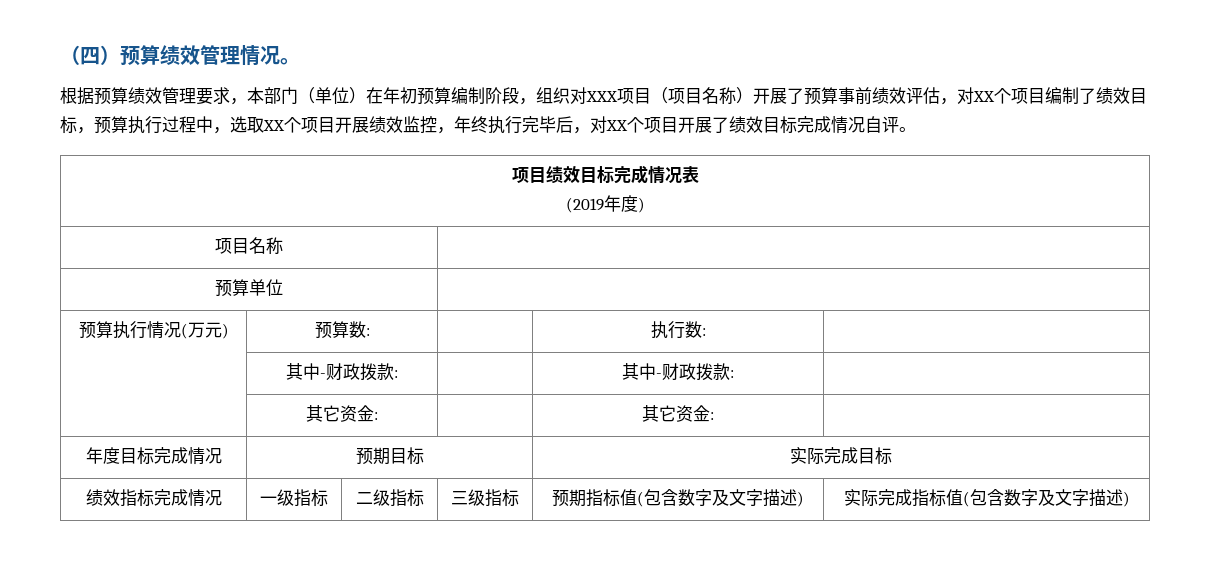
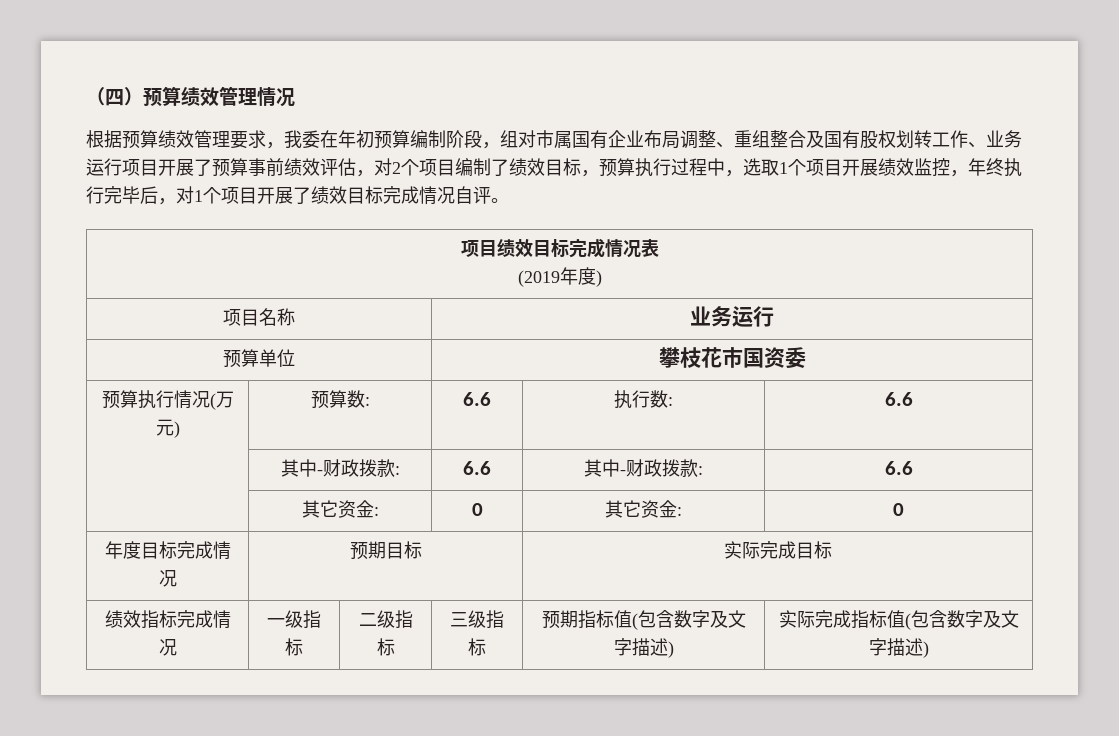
- （四）预算绩效管理情况。
+ （四）预算绩效管理情况
- 根据预算绩效管理要求，本部门（单位）在年初预算编制阶段，组织对XXX项目（项目名称）开展了预算事前绩效评估，对XX个项目编制了绩效目标，预算执行过程中，选取XX个项目开展绩效监控，年终执行完毕后，对XX个项目开展了绩效目标完成情况自评。
+ 根据预算绩效管理要求，我委在年初预算编制阶段，组对市属国有企业布局调整、重组整合及国有股权划转工作、业务运行项目开展了预算事前绩效评估，对2个项目编制了绩效目标，预算执行过程中，选取1个项目开展绩效监控，年终执行完毕后，对1个项目开展了绩效目标完成情况自评。
- 项目名称 |
+ 项目名称 | 业务运行
- 预算单位 |
+ 预算单位 | 攀枝花市国资委
- 预算执行情况(万元) | 预算数: | | 执行数: |
- | 其中-财政拨款: | | 其中-财政拨款: |
- | 其它资金: | | 其它资金: |
+ 预算执行情况(万元) | 预算数: | 6.6 | 执行数: | 6.6
+ | 其中-财政拨款: | 6.6 | 其中-财政拨款: | 6.6
+ | 其它资金: | 0 | 其它资金: | 0

